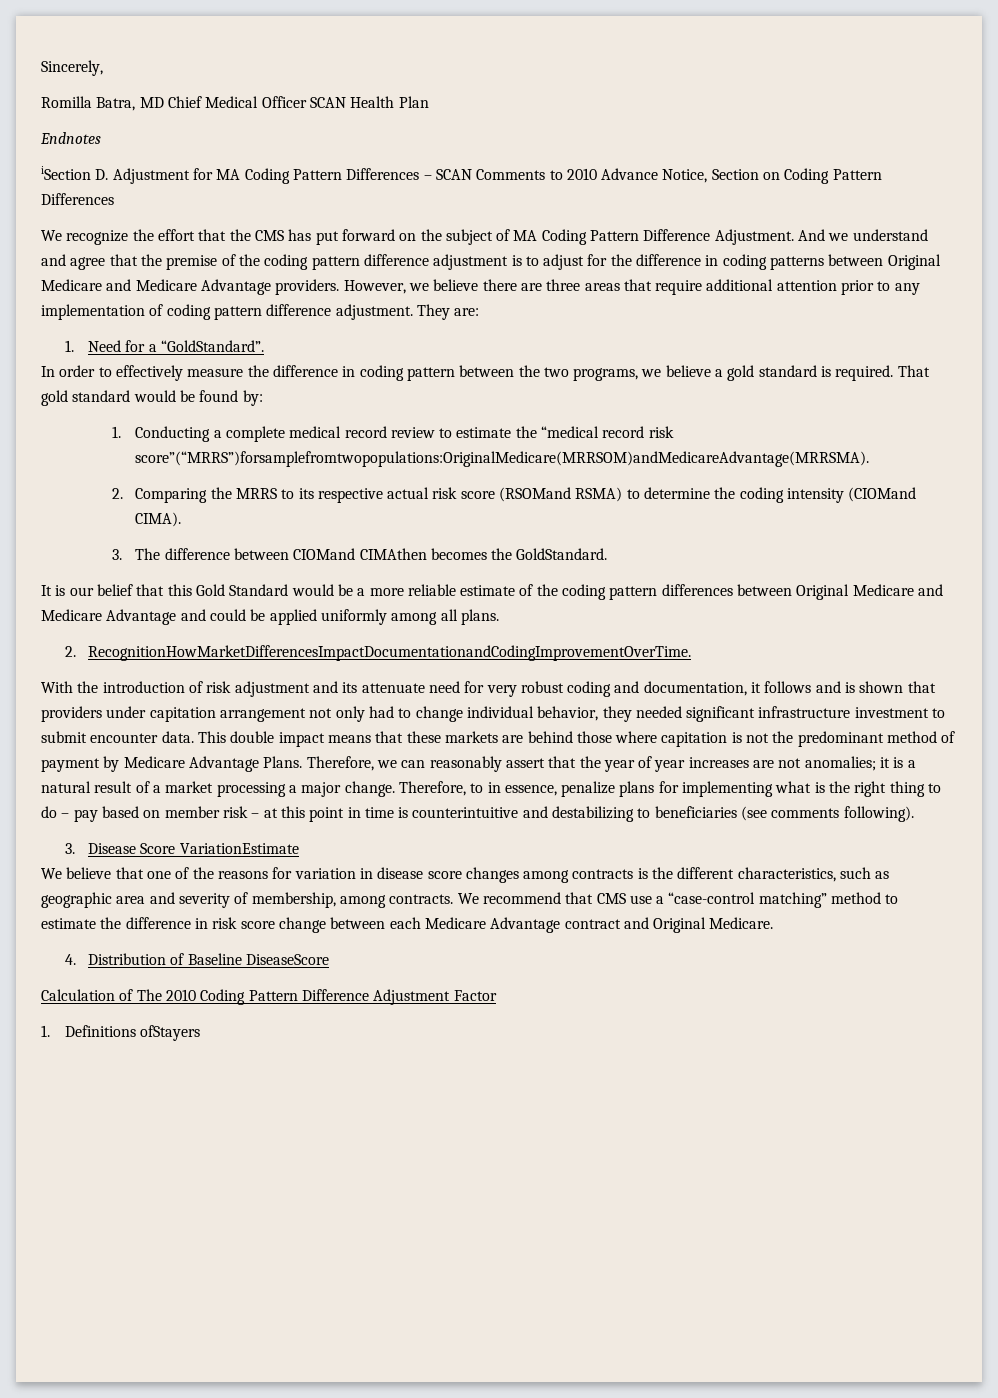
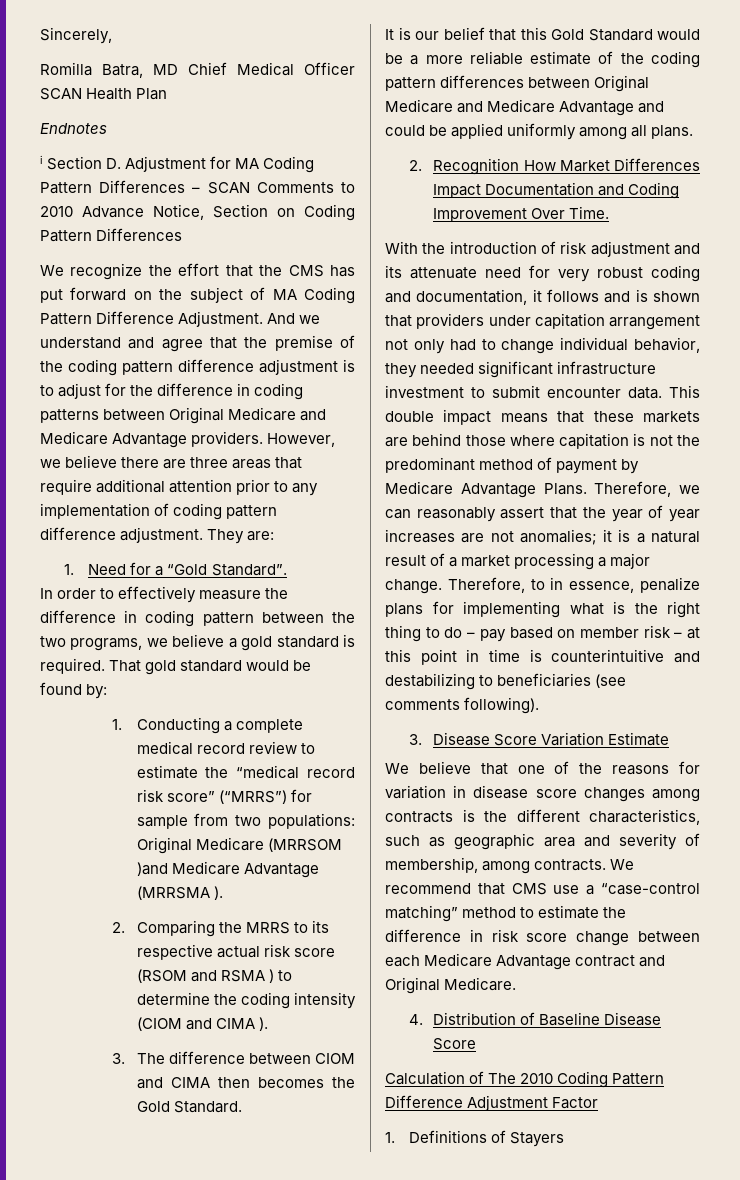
- iSection D. Adjustment for MA Coding Pattern Differences – SCAN Comments to 2010 Advance Notice, Section on Coding Pattern Differences
+ i Section D. Adjustment for MA Coding Pattern Differences – SCAN Comments to 2010 Advance Notice, Section on Coding Pattern Differences
- 1. Need for a “GoldStandard”.
+ 1. Need for a “Gold Standard”.
- 1. Conducting a complete medical record review to estimate the “medical record risk score”(“MRRS”)forsamplefromtwopopulations:OriginalMedicare(MRRSOM)andMedicareAdvantage(MRRSMA).
+ 1. Conducting a complete medical record review to estimate the “medical record risk score” (“MRRS”) for sample from two populations: Original Medicare (MRRSOM )and Medicare Advantage (MRRSMA ).
- 2. Comparing the MRRS to its respective actual risk score (RSOMand RSMA) to determine the coding intensity (CIOMand CIMA).
+ 2. Comparing the MRRS to its respective actual risk score (RSOM and RSMA ) to determine the coding intensity (CIOM and CIMA ).
- 3. The difference between CIOMand CIMAthen becomes the GoldStandard.
+ 3. The difference between CIOM and CIMA then becomes the Gold Standard.
- 2. RecognitionHowMarketDifferencesImpactDocumentationandCodingImprovementOverTime.
+ 2. Recognition How Market Differences Impact Documentation and Coding Improvement Over Time.
- 3. Disease Score VariationEstimate
+ 3. Disease Score Variation Estimate
- 4. Distribution of Baseline DiseaseScore
+ 4. Distribution of Baseline Disease Score
- 1. Definitions ofStayers
+ 1. Definitions of Stayers

